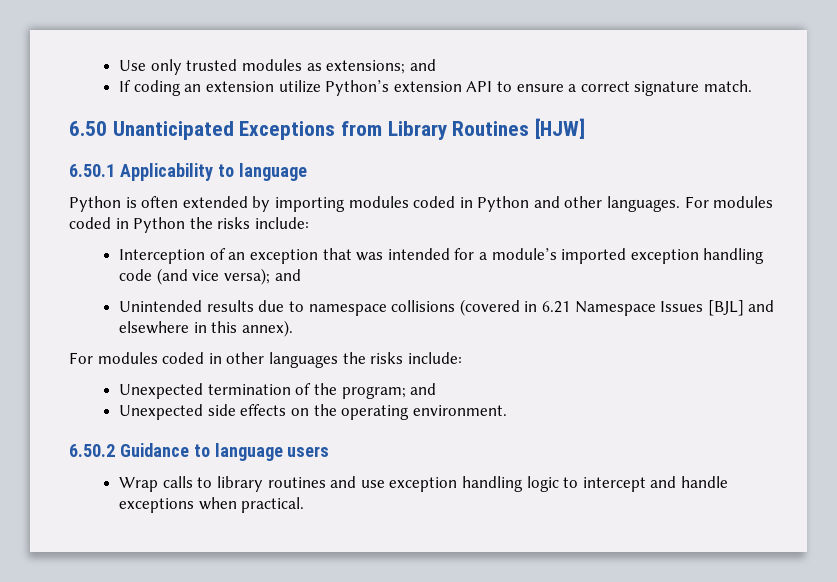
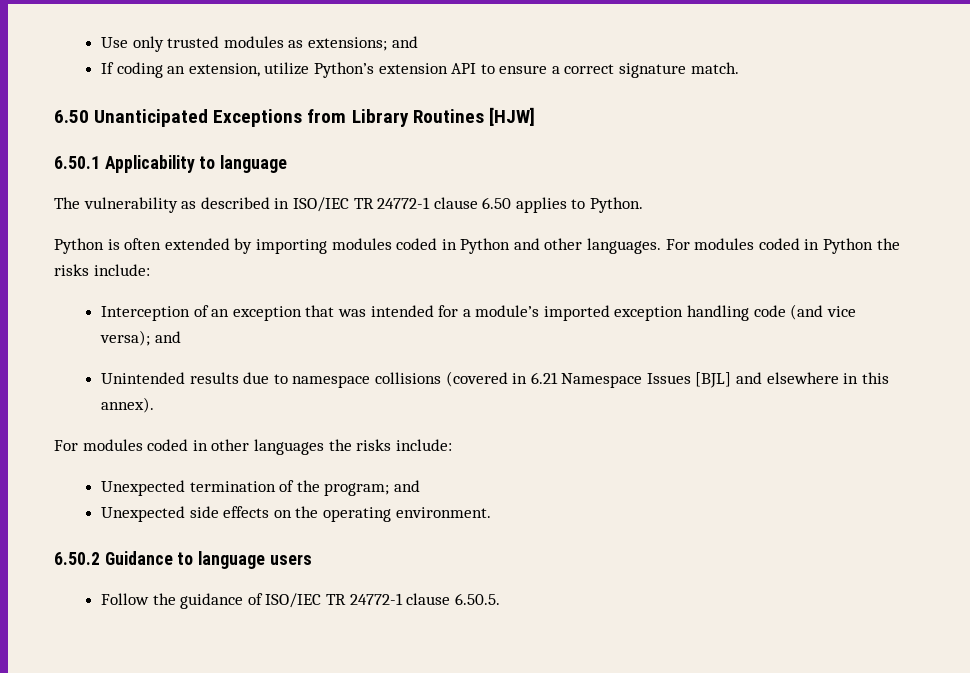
- If coding an extension utilize Python’s extension API to ensure a correct signature match.
+ If coding an extension, utilize Python’s extension API to ensure a correct signature match.
+ The vulnerability as described in ISO/IEC TR 24772-1 clause 6.50 applies to Python.
- Wrap calls to library routines and use exception handling logic to intercept and handle exceptions when practical.
+ Follow the guidance of ISO/IEC TR 24772-1 clause 6.50.5.

